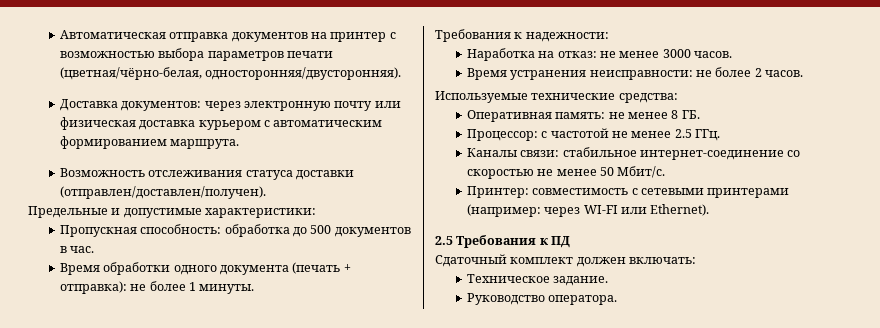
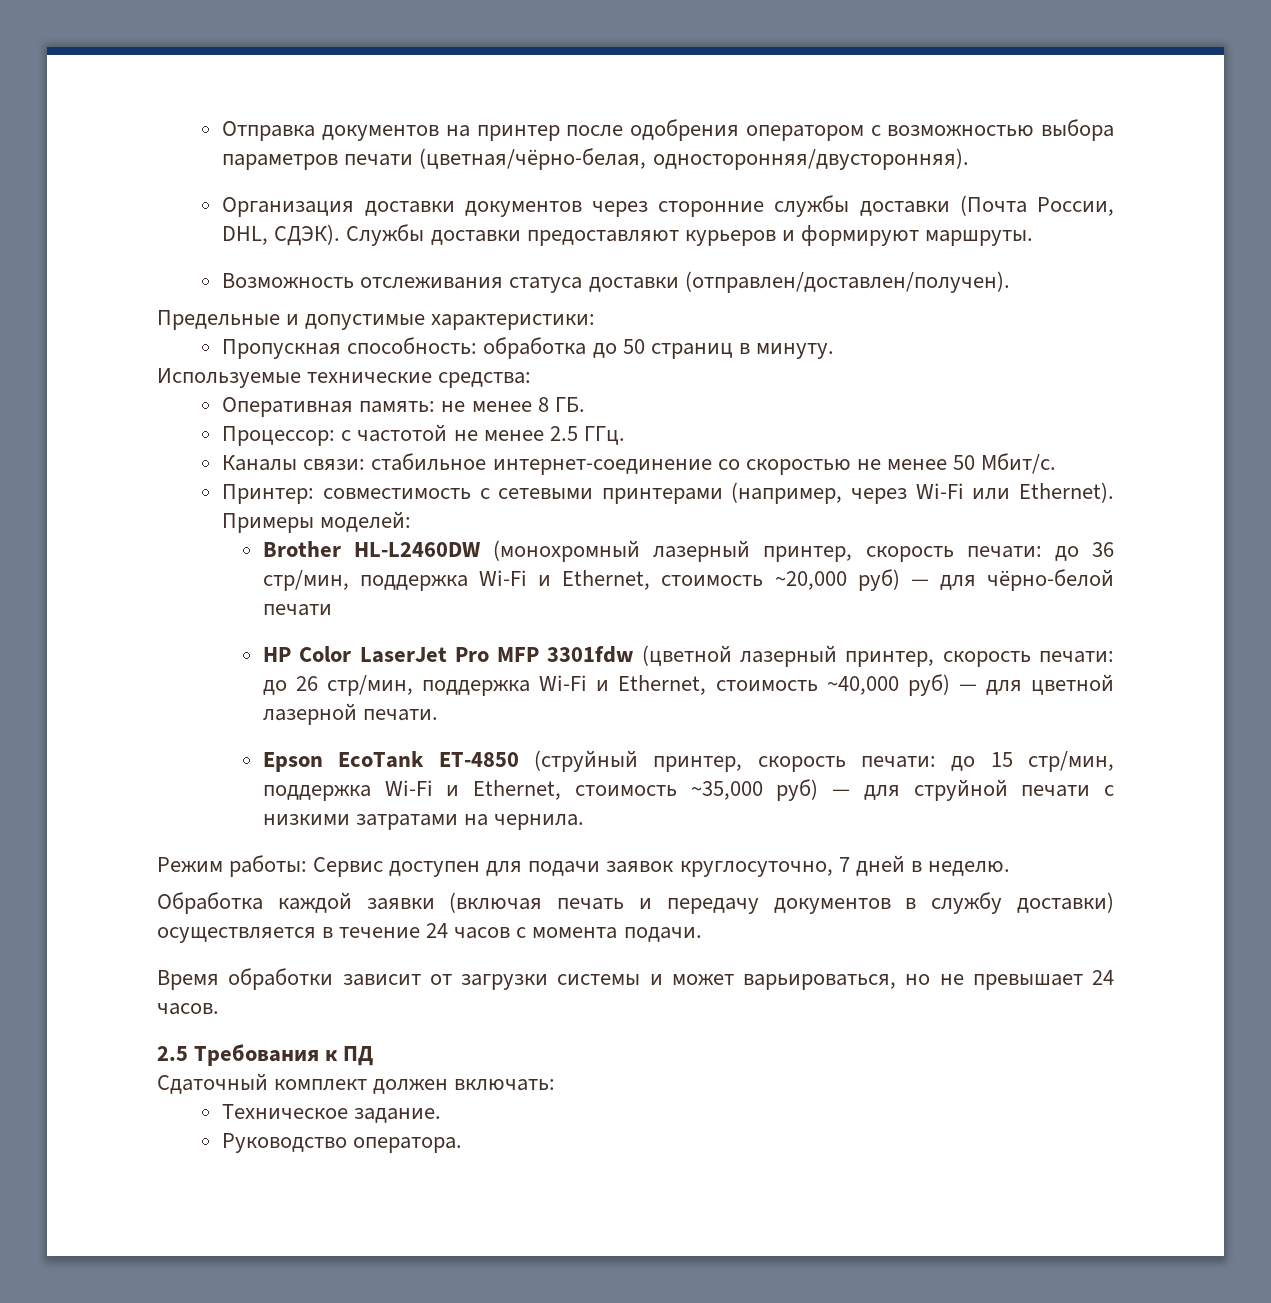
- Автоматическая отправка документов на принтер с возможностью выбора параметров печати (цветная/чёрно-белая, односторонняя/двусторонняя).
+ Отправка документов на принтер после одобрения оператором с возможностью выбора параметров печати (цветная/чёрно-белая, односторонняя/двусторонняя).
- Доставка документов: через электронную почту или физическая доставка курьером с автоматическим формированием маршрута.
+ Организация доставки документов через сторонние службы доставки (Почта России, DHL, СДЭК). Службы доставки предоставляют курьеров и формируют маршруты.
- Пропускная способность: обработка до 500 документов в час.
- Время обработки одного документа (печать + отправка): не более 1 минуты.
- Требования к надежности:
- Наработка на отказ: не менее 3000 часов.
- Время устранения неисправности: не более 2 часов.
+ Пропускная способность: обработка до 50 страниц в минуту.
- Принтер: совместимость с сетевыми принтерами (например: через WI-FI или Ethernet).
+ Принтер: совместимость с сетевыми принтерами (например, через Wi-Fi или Ethernet). Примеры моделей:
+ Brother HL-L2460DW (монохромный лазерный принтер, скорость печати: до 36 стр/мин, поддержка Wi-Fi и Ethernet, стоимость ~20,000 руб) — для чёрно-белой печати
+ HP Color LaserJet Pro MFP 3301fdw (цветной лазерный принтер, скорость печати: до 26 стр/мин, поддержка Wi-Fi и Ethernet, стоимость ~40,000 руб) — для цветной лазерной печати.
+ Epson EcoTank ET-4850 (струйный принтер, скорость печати: до 15 стр/мин, поддержка Wi-Fi и Ethernet, стоимость ~35,000 руб) — для струйной печати с низкими затратами на чернила.
+ Режим работы: Сервис доступен для подачи заявок круглосуточно, 7 дней в неделю.
+ Обработка каждой заявки (включая печать и передачу документов в службу доставки) осуществляется в течение 24 часов с момента подачи.
+ Время обработки зависит от загрузки системы и может варьироваться, но не превышает 24 часов.

